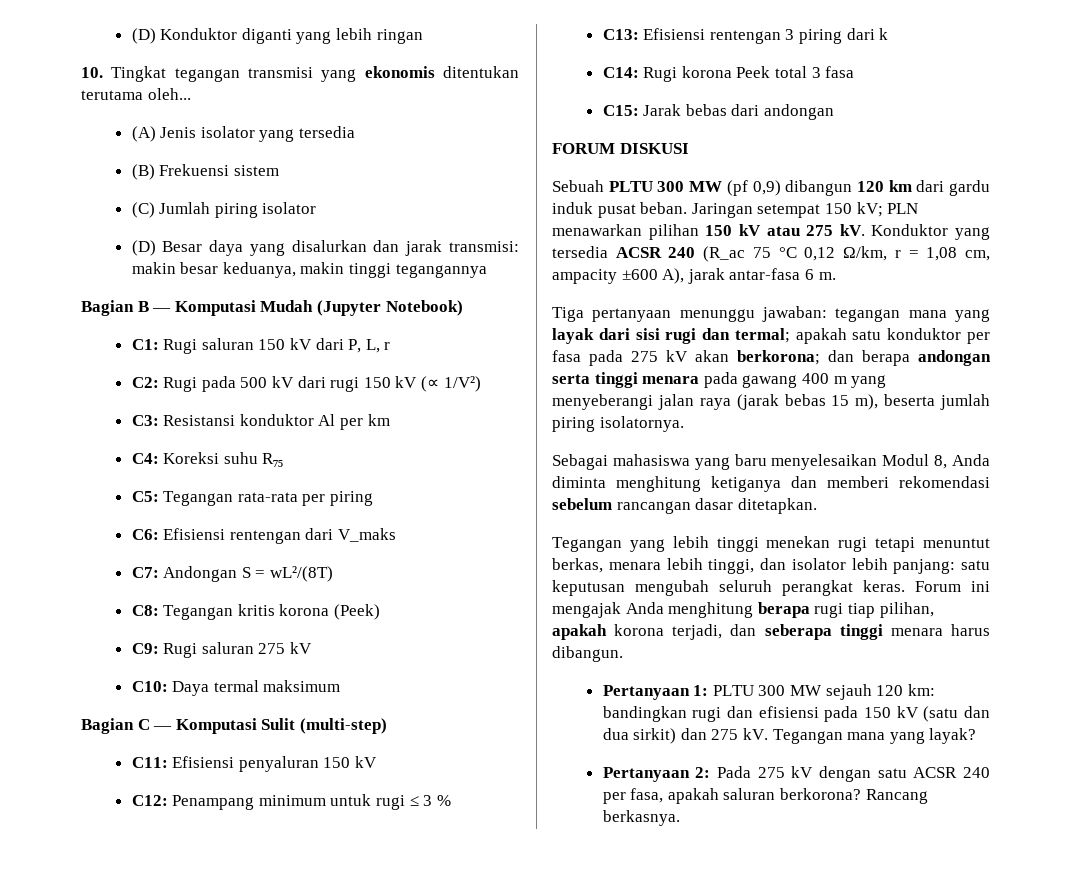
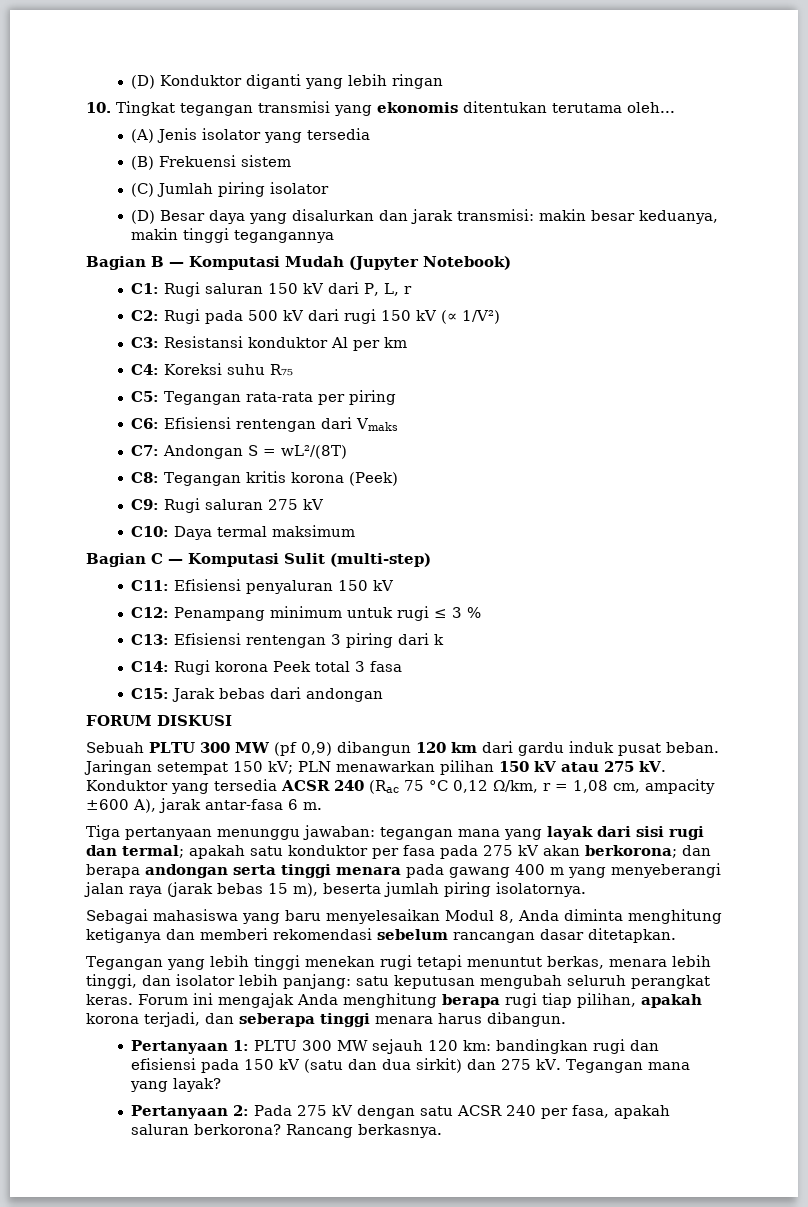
- C6: Efisiensi rentengan dari V_maks
+ C6: Efisiensi rentengan dari Vmaks
- Konduktor yang tersedia ACSR 240 (R_ac 75 °C 0,12 Ω/km, r = 1,08 cm, ampacity ±600 A), jarak antar-fasa 6 m.
+ Konduktor yang tersedia ACSR 240 (Rac 75 °C 0,12 Ω/km, r = 1,08 cm, ampacity ±600 A), jarak antar-fasa 6 m.

